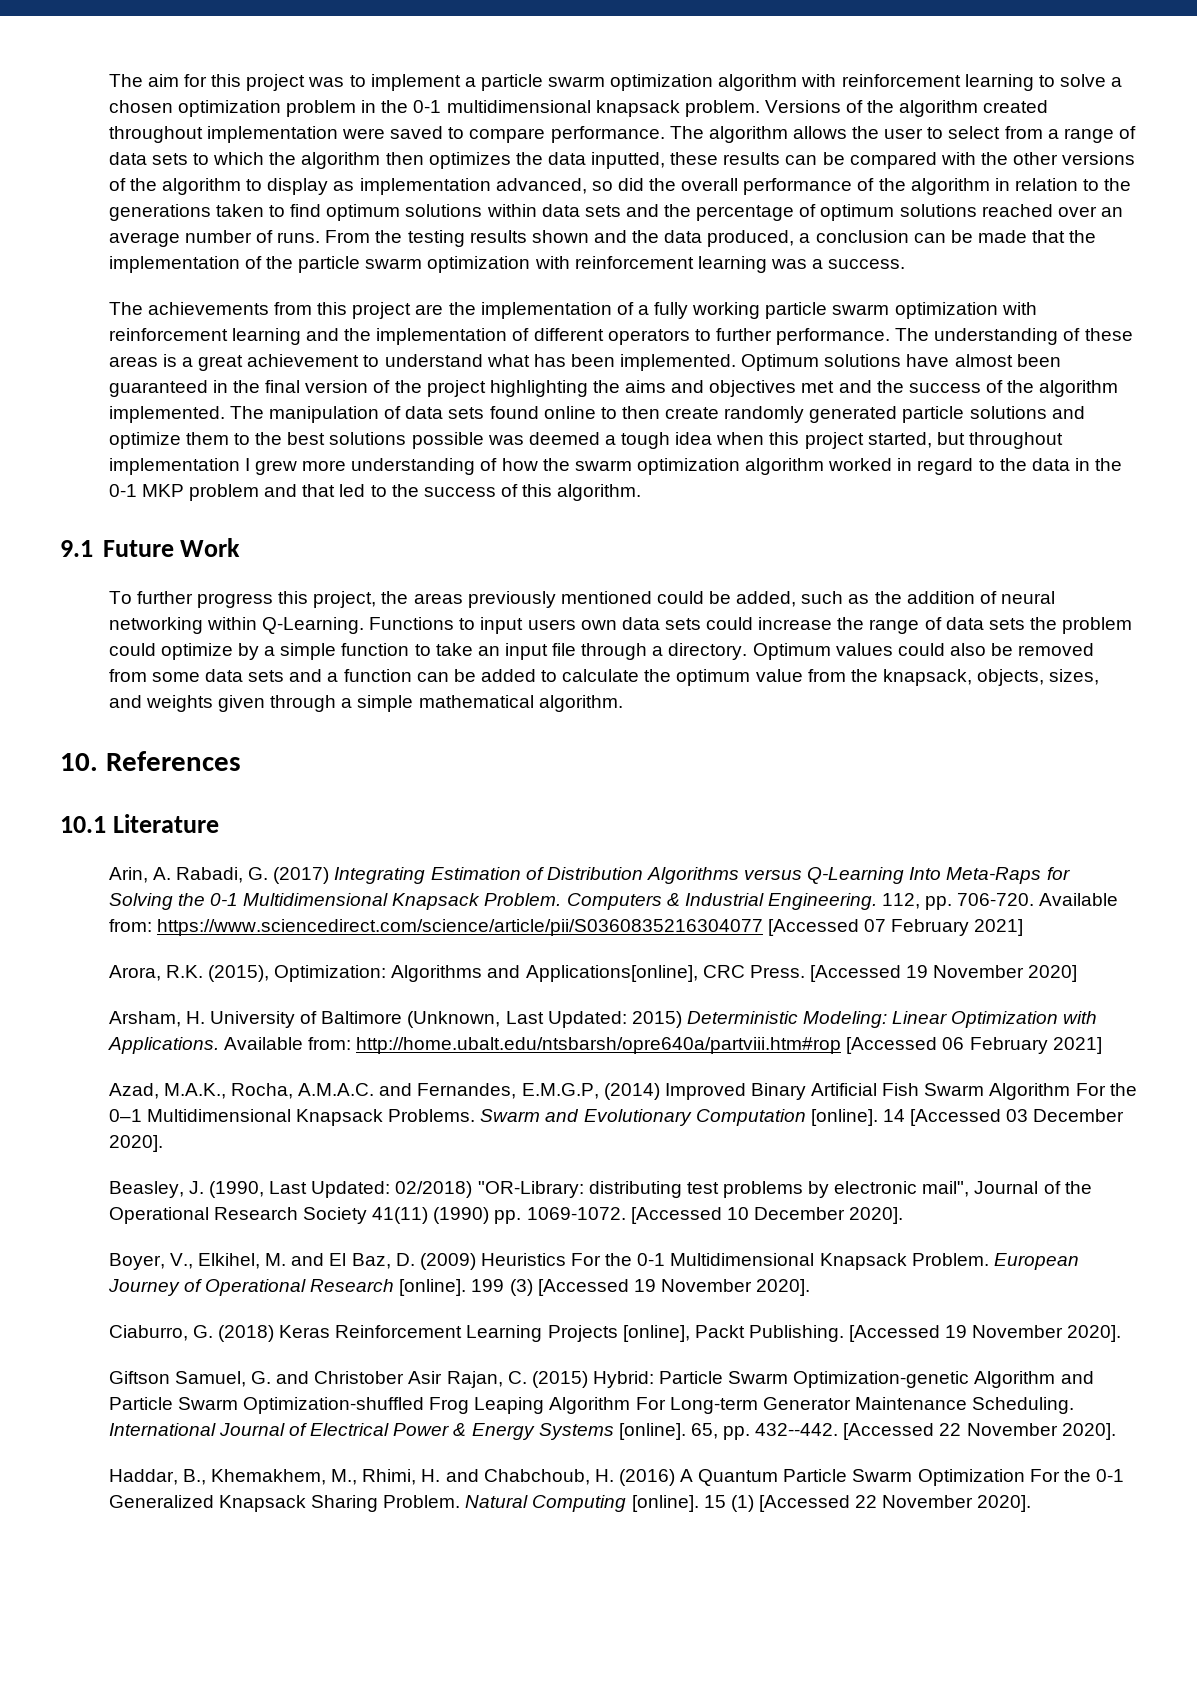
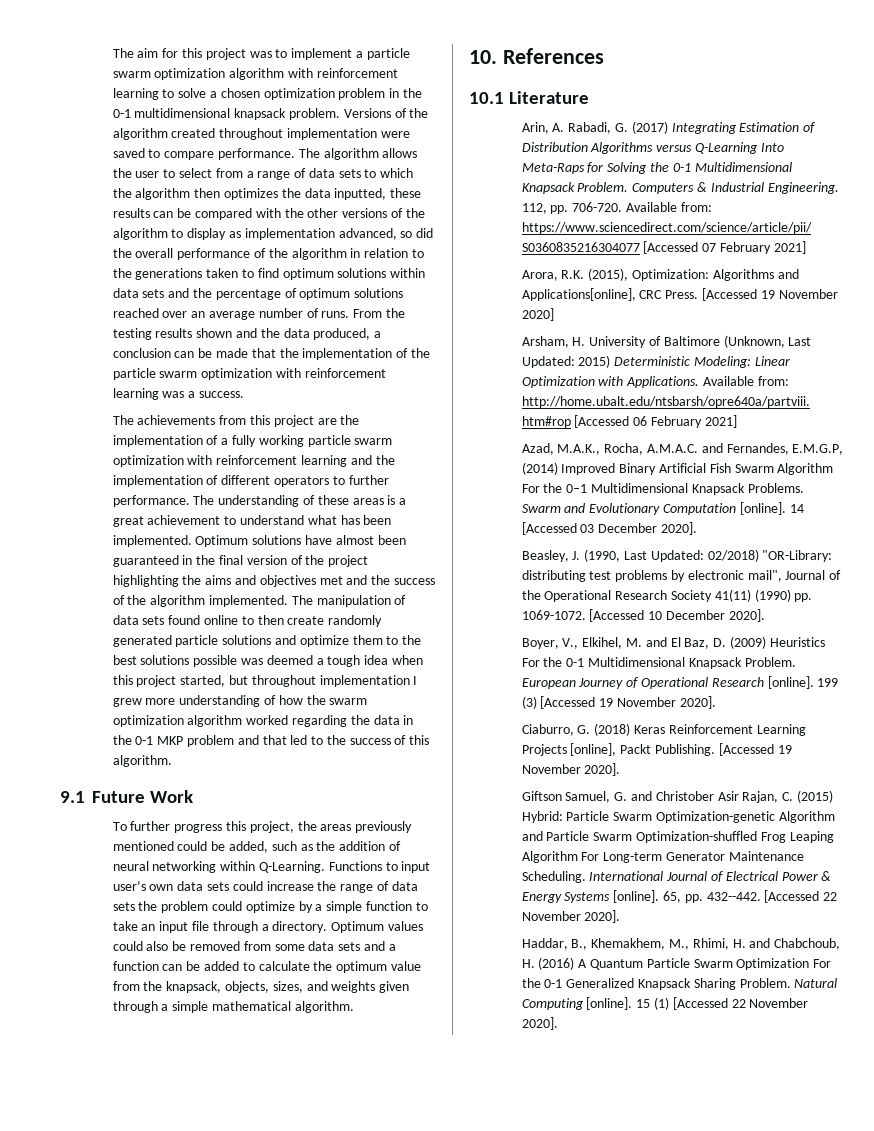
- The manipulation of data sets found online to then create randomly generated particle solutions and optimize them to the best solutions possible was deemed a tough idea when this project started, but throughout implementation I grew more understanding of how the swarm optimization algorithm worked in regard to the data in the 0-1 MKP problem and that led to the success of this algorithm.
+ The manipulation of data sets found online to then create randomly generated particle solutions and optimize them to the best solutions possible was deemed a tough idea when this project started, but throughout implementation I grew more understanding of how the swarm optimization algorithm worked regarding the data in the 0-1 MKP problem and that led to the success of this algorithm.
- Functions to input users own data sets could increase the range of data sets the problem could optimize by a simple function to take an input file through a directory.
+ Functions to input user’s own data sets could increase the range of data sets the problem could optimize by a simple function to take an input file through a directory.

